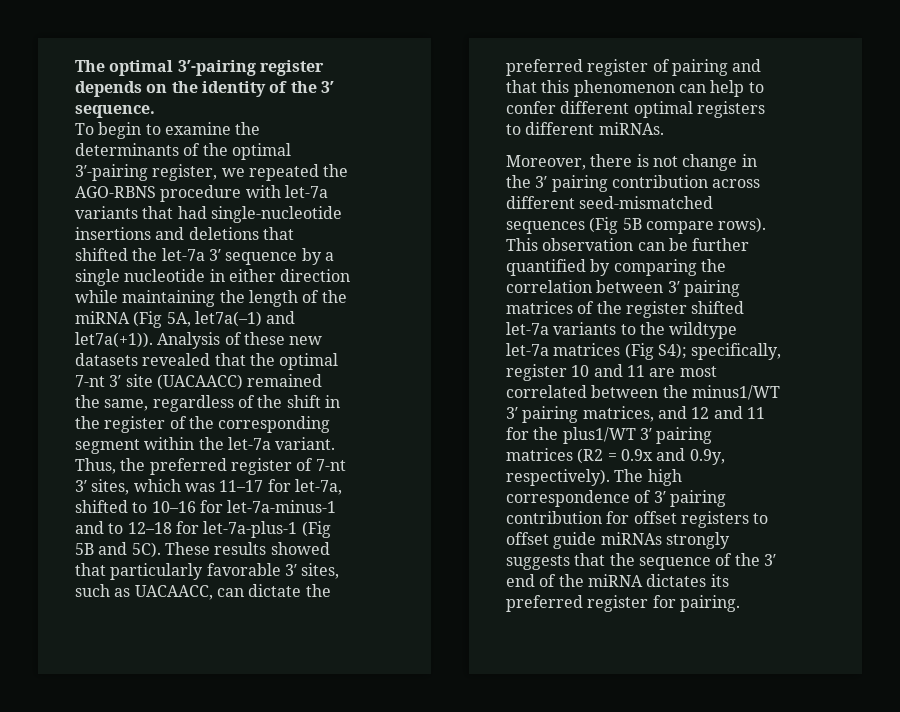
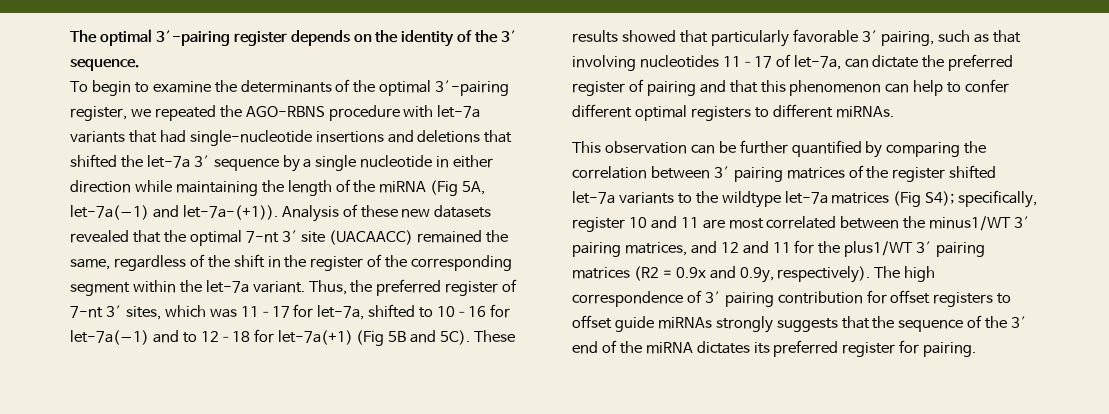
- To begin to examine the determinants of the optimal 3′-pairing register, we repeated the AGO-RBNS procedure with let-7a variants that had single-nucleotide insertions and deletions that shifted the let-7a 3′ sequence by a single nucleotide in either direction while maintaining the length of the miRNA (Fig 5A, let7a(–1) and let7a(+1)).
+ To begin to examine the determinants of the optimal 3′-pairing register, we repeated the AGO-RBNS procedure with let-7a variants that had single-nucleotide insertions and deletions that shifted the let-7a 3′ sequence by a single nucleotide in either direction while maintaining the length of the miRNA (Fig 5A, let-7a(−1) and let-7a-(+1)).
- Thus, the preferred register of 7-nt 3′ sites, which was 11–17 for let-7a, shifted to 10–16 for let-7a-minus-1 and to 12–18 for let-7a-plus-1 (Fig 5B and 5C).
+ Thus, the preferred register of 7-nt 3′ sites, which was 11–17 for let-7a, shifted to 10–16 for let-7a(−1) and to 12–18 for let-7a(+1) (Fig 5B and 5C).
- These results showed that particularly favorable 3′ sites, such as UACAACC, can dictate the preferred register of pairing and that this phenomenon can help to confer different optimal registers to different miRNAs.
+ These results showed that particularly favorable 3′ pairing, such as that involving nucleotides 11–17 of let-7a, can dictate the preferred register of pairing and that this phenomenon can help to confer different optimal registers to different miRNAs.
- Moreover, there is not change in the 3′ pairing contribution across different seed-mismatched sequences (Fig 5B compare rows).

